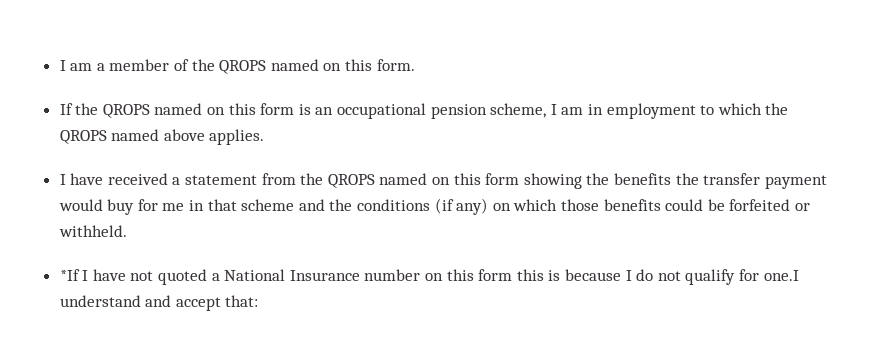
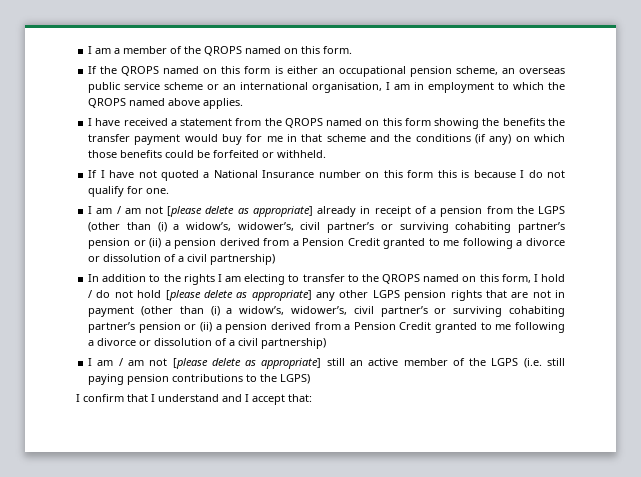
- If the QROPS named on this form is an occupational pension scheme, I am in employment to which the QROPS named above applies.
+ If the QROPS named on this form is either an occupational pension scheme, an overseas public service scheme or an international organisation, I am in employment to which the QROPS named above applies.
- *If I have not quoted a National Insurance number on this form this is because I do not qualify for one.I understand and accept that:
+ If I have not quoted a National Insurance number on this form this is because I do not qualify for one.
+ I am / am not [please delete as appropriate] already in receipt of a pension from the LGPS (other than (i) a widow’s, widower’s, civil partner’s or surviving cohabiting partner’s pension or (ii) a pension derived from a Pension Credit granted to me following a divorce or dissolution of a civil partnership)
+ In addition to the rights I am electing to transfer to the QROPS named on this form, I hold / do not hold [please delete as appropriate] any other LGPS pension rights that are not in payment (other than (i) a widow’s, widower’s, civil partner’s or surviving cohabiting partner’s pension or (ii) a pension derived from a Pension Credit granted to me following a divorce or dissolution of a civil partnership)
+ I am / am not [please delete as appropriate] still an active member of the LGPS (i.e. still paying pension contributions to the LGPS)
+ I confirm that I understand and I accept that:

